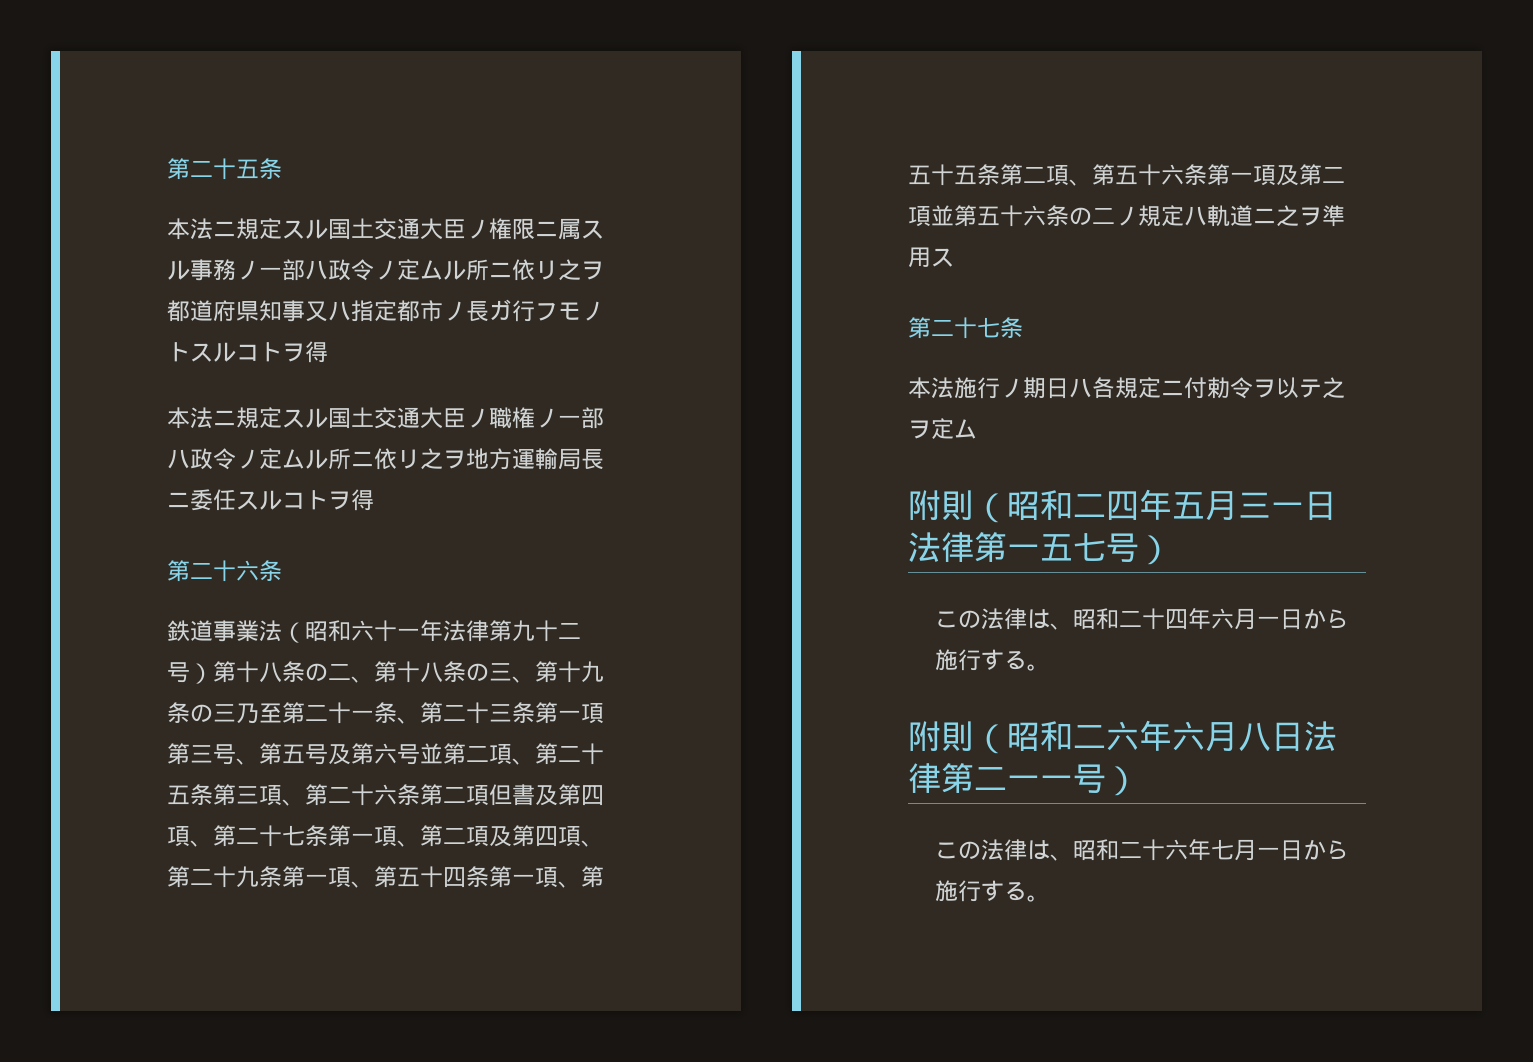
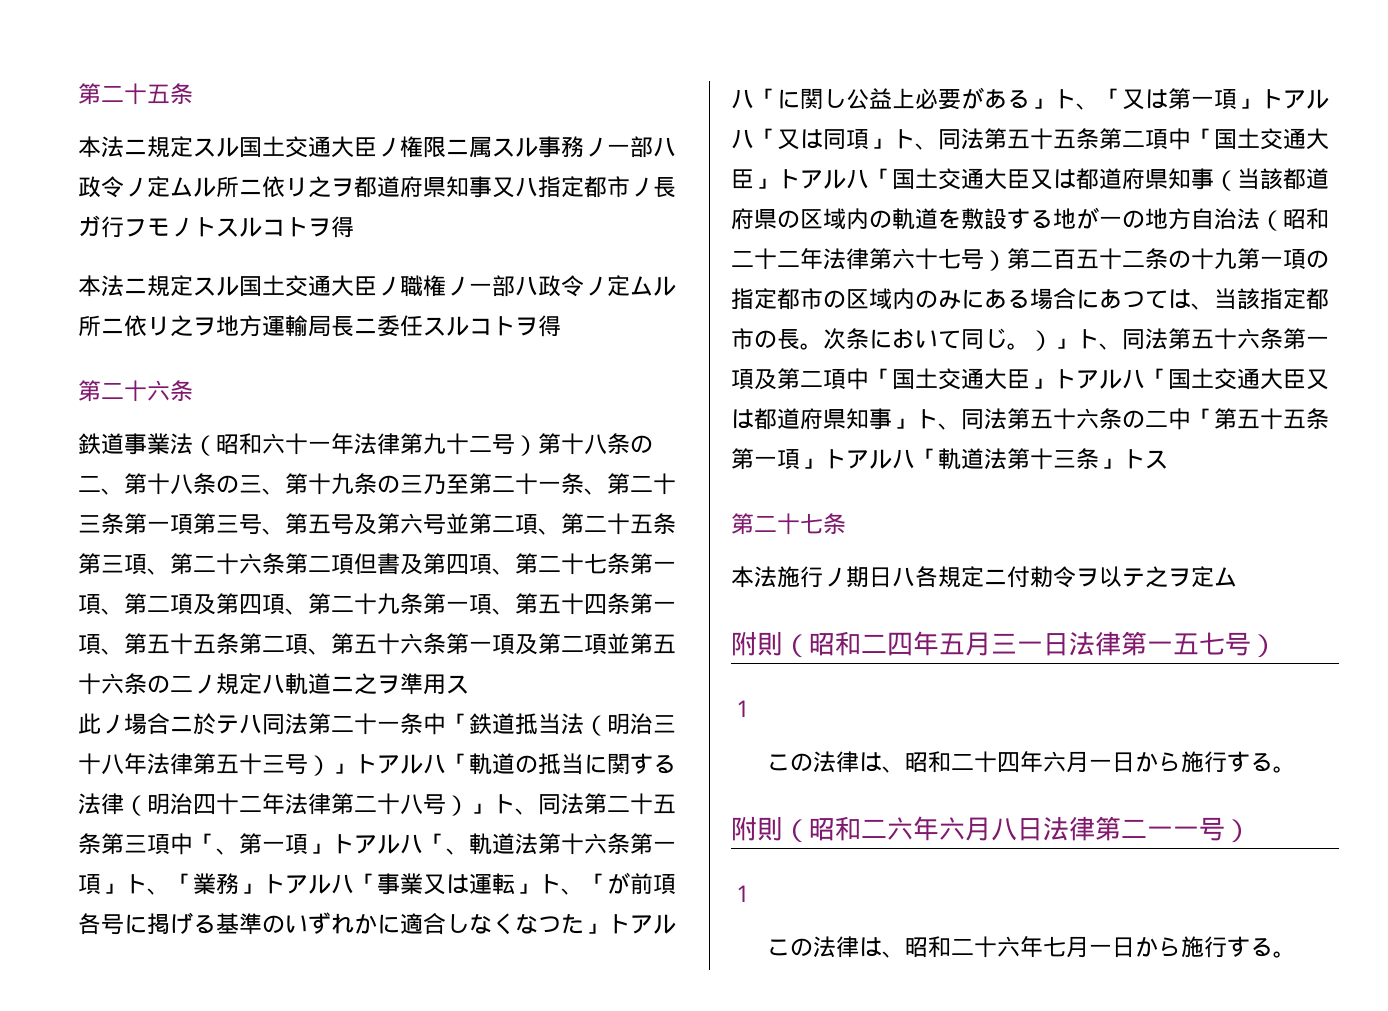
+ 此ノ場合ニ於テハ同法第二十一条中「鉄道抵当法（明治三十八年法律第五十三号）」トアルハ「軌道の抵当に関する法律（明治四十二年法律第二十八号）」ト、同法第二十五条第三項中「、第一項」トアルハ「、軌道法第十六条第一項」ト、「業務」トアルハ「事業又は運転」ト、「が前項各号に掲げる基準のいずれかに適合しなくなつた」トアルハ「に関し公益上必要がある」ト、「又は第一項」トアルハ「又は同項」ト、同法第五十五条第二項中「国土交通大臣」トアルハ「国土交通大臣又は都道府県知事（当該都道府県の区域内の軌道を敷設する地が一の地方自治法（昭和二十二年法律第六十七号）第二百五十二条の十九第一項の指定都市の区域内のみにある場合にあつては、当該指定都市の長。次条において同じ。）」ト、同法第五十六条第一項及第二項中「国土交通大臣」トアルハ「国土交通大臣又は都道府県知事」ト、同法第五十六条の二中「第五十五条第一項」トアルハ「軌道法第十三条」トス
  附則（昭和二四年五月三一日法律第一五七号）
+ １
  附則（昭和二六年六月八日法律第二一一号）
+ １

